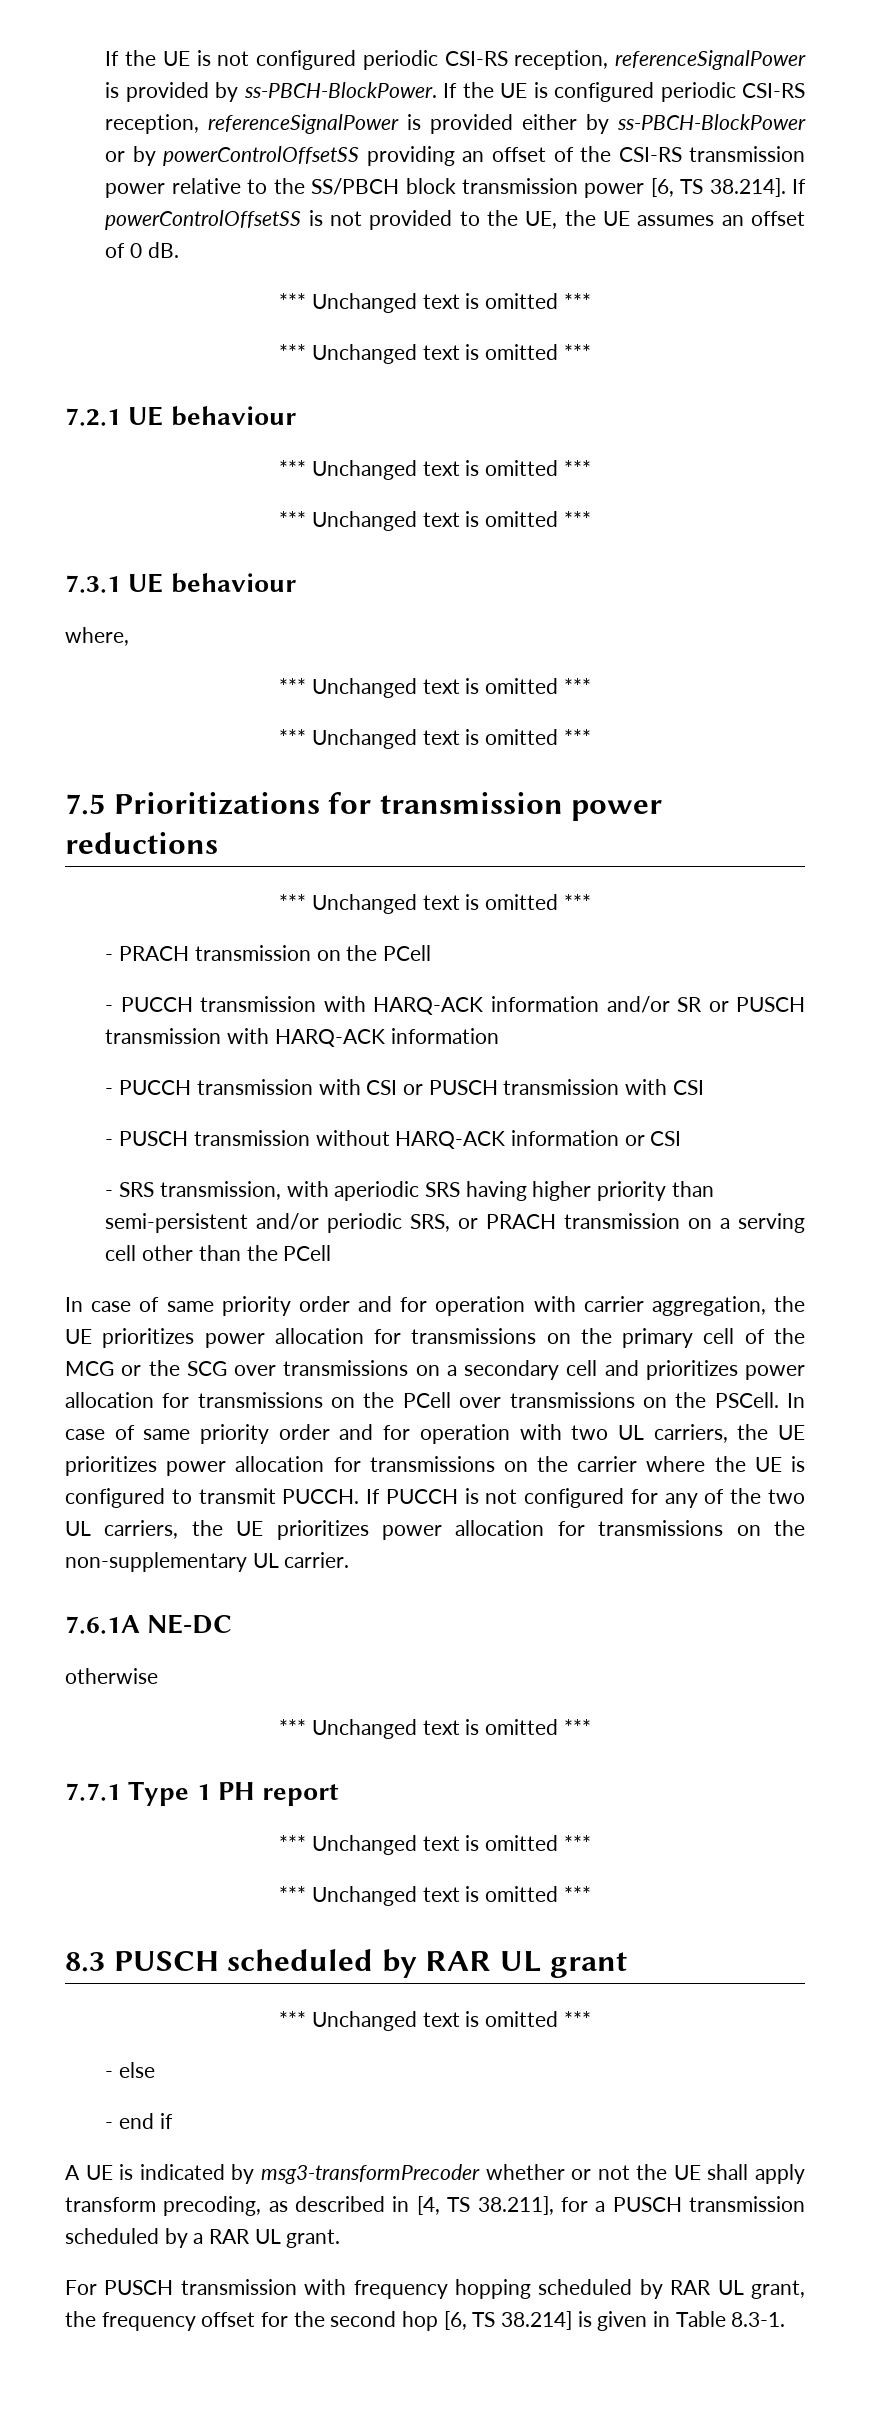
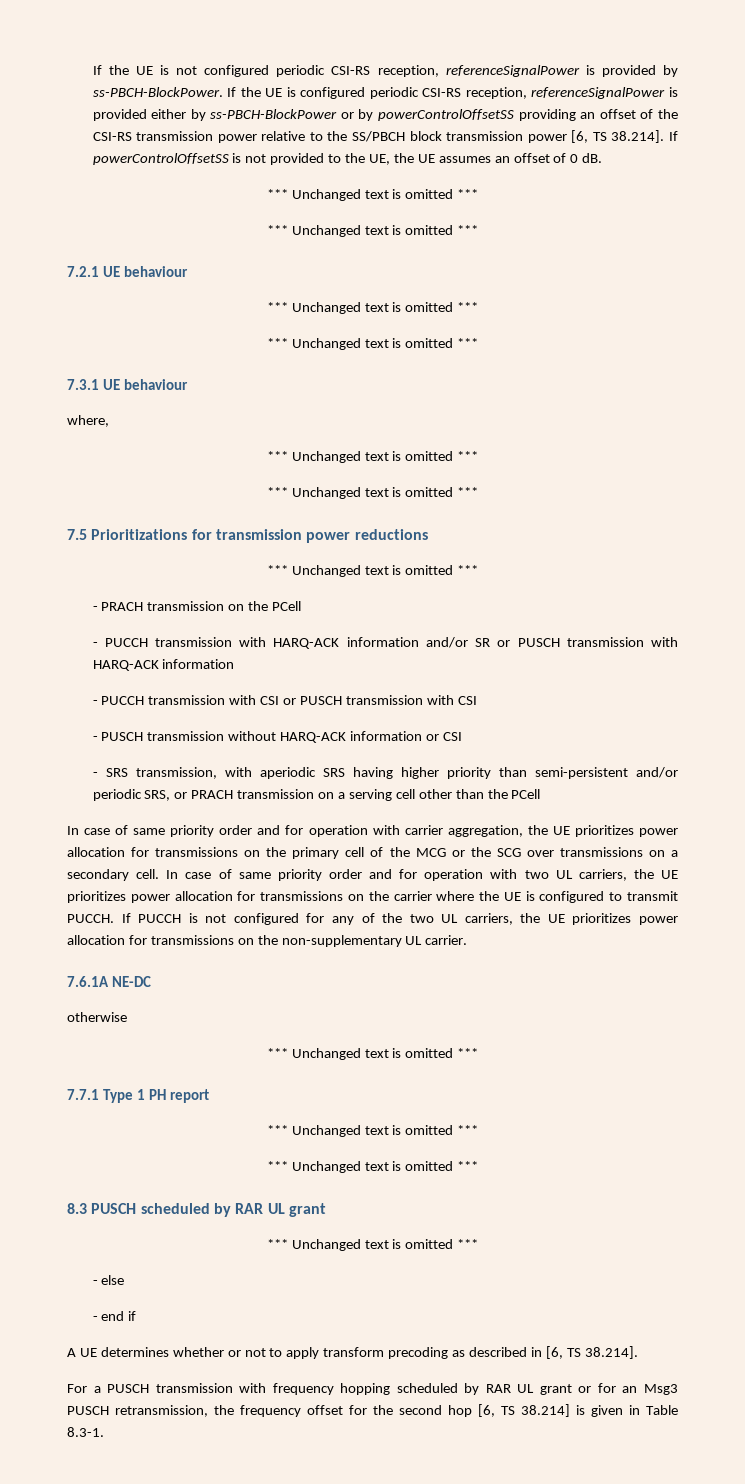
- In case of same priority order and for operation with carrier aggregation, the UE prioritizes power allocation for transmissions on the primary cell of the MCG or the SCG over transmissions on a secondary cell and prioritizes power allocation for transmissions on the PCell over transmissions on the PSCell.
+ In case of same priority order and for operation with carrier aggregation, the UE prioritizes power allocation for transmissions on the primary cell of the MCG or the SCG over transmissions on a secondary cell.
- A UE is indicated by msg3-transformPrecoder whether or not the UE shall apply transform precoding, as described in [4, TS 38.211], for a PUSCH transmission scheduled by a RAR UL grant.
+ A UE determines whether or not to apply transform precoding as described in [6, TS 38.214].
- For PUSCH transmission with frequency hopping scheduled by RAR UL grant, the frequency offset for the second hop [6, TS 38.214] is given in Table 8.3-1.
+ For a PUSCH transmission with frequency hopping scheduled by RAR UL grant or for an Msg3 PUSCH retransmission, the frequency offset for the second hop [6, TS 38.214] is given in Table 8.3-1.

